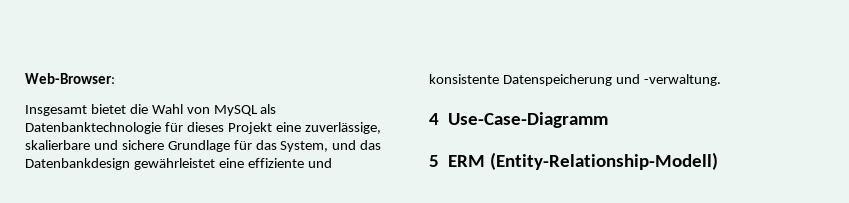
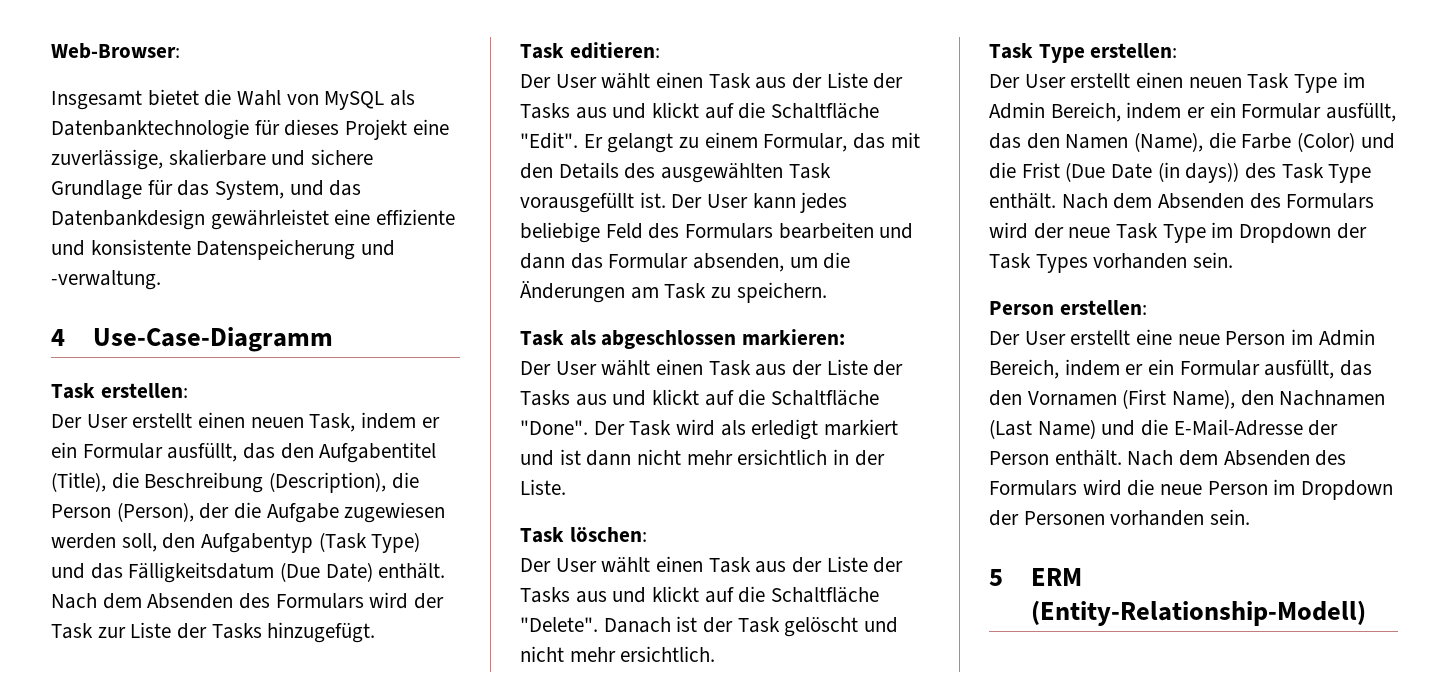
+ Task erstellen:
+ Der User erstellt einen neuen Task, indem er ein Formular ausfüllt, das den Aufgabentitel (Title), die Beschreibung (Description), die Person (Person), der die Aufgabe zugewiesen werden soll, den Aufgabentyp (Task Type) und das Fälligkeitsdatum (Due Date) enthält. Nach dem Absenden des Formulars wird der Task zur Liste der Tasks hinzugefügt.
+ Task editieren:
+ Der User wählt einen Task aus der Liste der Tasks aus und klickt auf die Schaltfläche "Edit". Er gelangt zu einem Formular, das mit den Details des ausgewählten Task vorausgefüllt ist. Der User kann jedes beliebige Feld des Formulars bearbeiten und dann das Formular absenden, um die Änderungen am Task zu speichern.
+ Task als abgeschlossen markieren:
+ Der User wählt einen Task aus der Liste der Tasks aus und klickt auf die Schaltfläche "Done". Der Task wird als erledigt markiert und ist dann nicht mehr ersichtlich in der Liste.
+ Task löschen:
+ Der User wählt einen Task aus der Liste der Tasks aus und klickt auf die Schaltfläche "Delete". Danach ist der Task gelöscht und nicht mehr ersichtlich.
+ Task Type erstellen:
+ Der User erstellt einen neuen Task Type im Admin Bereich, indem er ein Formular ausfüllt, das den Namen (Name), die Farbe (Color) und die Frist (Due Date (in days)) des Task Type enthält. Nach dem Absenden des Formulars wird der neue Task Type im Dropdown der Task Types vorhanden sein.
+ Person erstellen:
+ Der User erstellt eine neue Person im Admin Bereich, indem er ein Formular ausfüllt, das den Vornamen (First Name), den Nachnamen (Last Name) und die E-Mail-Adresse der Person enthält. Nach dem Absenden des Formulars wird die neue Person im Dropdown der Personen vorhanden sein.

